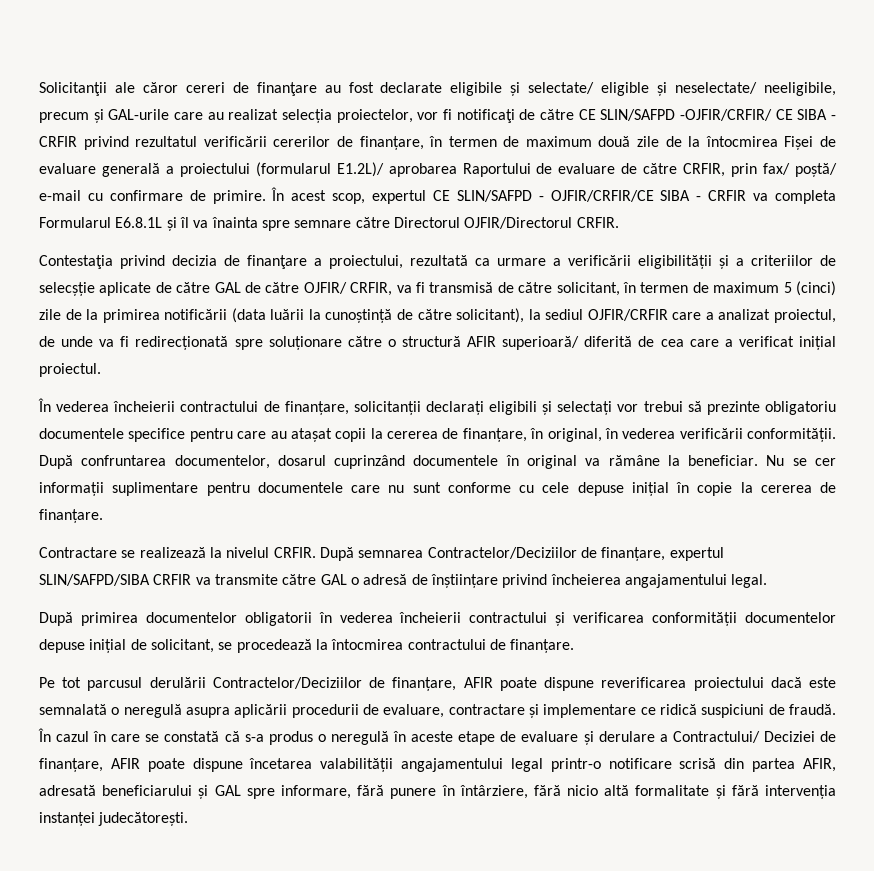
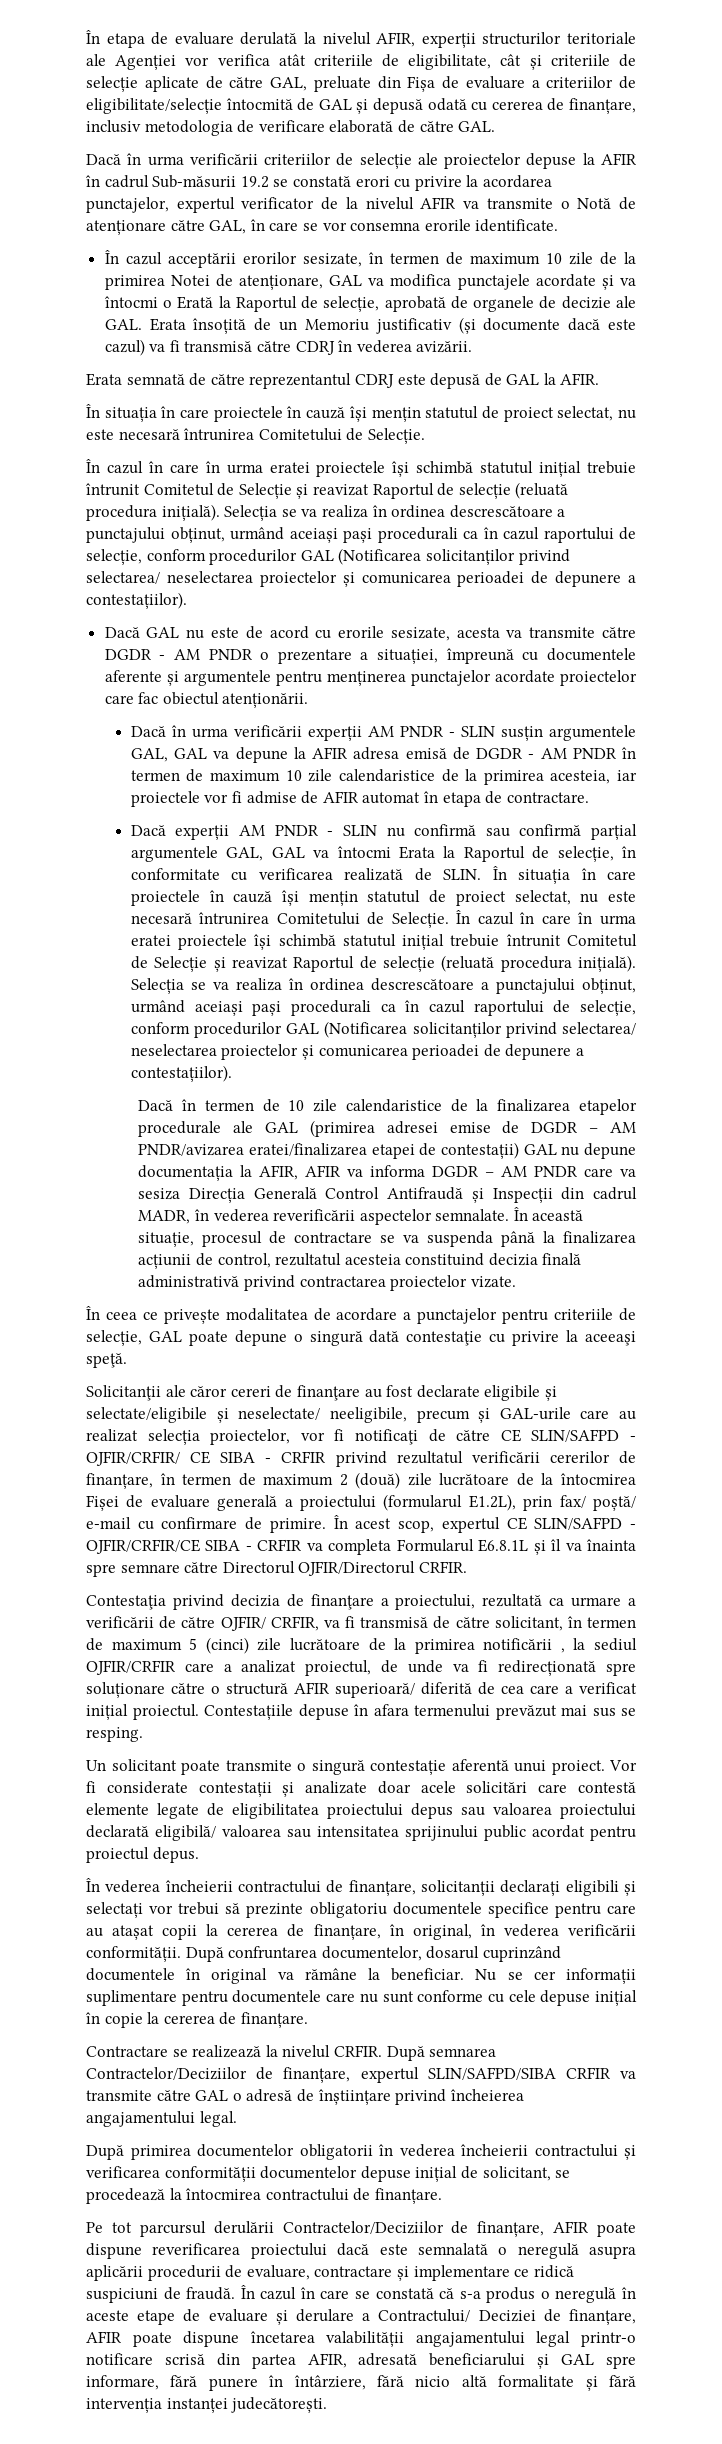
+ În etapa de evaluare derulată la nivelul AFIR, experții structurilor teritoriale ale Agenției vor verifica atât criteriile de eligibilitate, cât și criteriile de selecție aplicate de către GAL, preluate din Fișa de evaluare a criteriilor de eligibilitate/selecție întocmită de GAL și depusă odată cu cererea de finanțare, inclusiv metodologia de verificare elaborată de către GAL.
+ Dacă în urma verificării criteriilor de selecție ale proiectelor depuse la AFIR în cadrul Sub-măsurii 19.2 se constată erori cu privire la acordarea punctajelor, expertul verificator de la nivelul AFIR va transmite o Notă de atenționare către GAL, în care se vor consemna erorile identificate.
+ În cazul acceptării erorilor sesizate, în termen de maximum 10 zile de la primirea Notei de atenționare, GAL va modifica punctajele acordate și va întocmi o Erată la Raportul de selecție, aprobată de organele de decizie ale GAL. Erata însoțită de un Memoriu justificativ (și documente dacă este cazul) va fi transmisă către CDRJ în vederea avizării.
+ Erata semnată de către reprezentantul CDRJ este depusă de GAL la AFIR.
+ În situația în care proiectele în cauză își mențin statutul de proiect selectat, nu este necesară întrunirea Comitetului de Selecție.
+ În cazul în care în urma eratei proiectele își schimbă statutul inițial trebuie întrunit Comitetul de Selecție și reavizat Raportul de selecție (reluată procedura inițială). Selecția se va realiza în ordinea descrescătoare a punctajului obținut, urmând aceiași pași procedurali ca în cazul raportului de selecție, conform procedurilor GAL (Notificarea solicitanților privind selectarea/ neselectarea proiectelor și comunicarea perioadei de depunere a contestațiilor).
+ Dacă GAL nu este de acord cu erorile sesizate, acesta va transmite către DGDR - AM PNDR o prezentare a situației, împreună cu documentele aferente și argumentele pentru menținerea punctajelor acordate proiectelor care fac obiectul atenționării.
+ Dacă în urma verificării experții AM PNDR - SLIN susțin argumentele GAL, GAL va depune la AFIR adresa emisă de DGDR - AM PNDR în termen de maximum 10 zile calendaristice de la primirea acesteia, iar proiectele vor fi admise de AFIR automat în etapa de contractare.
+ Dacă experții AM PNDR - SLIN nu confirmă sau confirmă parțial argumentele GAL, GAL va întocmi Erata la Raportul de selecție, în conformitate cu verificarea realizată de SLIN. În situația în care proiectele în cauză își mențin statutul de proiect selectat, nu este necesară întrunirea Comitetului de Selecție. În cazul în care în urma eratei proiectele își schimbă statutul inițial trebuie întrunit Comitetul de Selecție și reavizat Raportul de selecție (reluată procedura inițială). Selecția se va realiza în ordinea descrescătoare a punctajului obținut, urmând aceiași pași procedurali ca în cazul raportului de selecție, conform procedurilor GAL (Notificarea solicitanților privind selectarea/ neselectarea proiectelor și comunicarea perioadei de depunere a contestațiilor).
+ Dacă în termen de 10 zile calendaristice de la finalizarea etapelor procedurale ale GAL (primirea adresei emise de DGDR – AM PNDR/avizarea eratei/finalizarea etapei de contestații) GAL nu depune documentația la AFIR, AFIR va informa DGDR – AM PNDR care va sesiza Direcția Generală Control Antifraudă și Inspecții din cadrul MADR, în vederea reverificării aspectelor semnalate. În această situație, procesul de contractare se va suspenda până la finalizarea acțiunii de control, rezultatul acesteia constituind decizia finală administrativă privind contractarea proiectelor vizate.
+ În ceea ce privește modalitatea de acordare a punctajelor pentru criteriile de selecție, GAL poate depune o singură dată contestaţie cu privire la aceeaşi speţă.
- Solicitanţii ale căror cereri de finanţare au fost declarate eligibile și selectate/ eligible și neselectate/ neeligibile, precum și GAL-urile care au realizat selecția proiectelor, vor fi notificaţi de către CE SLIN/SAFPD -OJFIR/CRFIR/ CE SIBA - CRFIR privind rezultatul verificării cererilor de finanțare, în termen de maximum două zile de la întocmirea Fișei de evaluare generală a proiectului (formularul E1.2L)/ aprobarea Raportului de evaluare de către CRFIR, prin fax/ poștă/ e-mail cu confirmare de primire.
+ Solicitanţii ale căror cereri de finanţare au fost declarate eligibile și selectate/eligibile și neselectate/ neeligibile, precum și GAL-urile care au realizat selecția proiectelor, vor fi notificaţi de către CE SLIN/SAFPD - OJFIR/CRFIR/ CE SIBA - CRFIR privind rezultatul verificării cererilor de finanțare, în termen de maximum 2 (două) zile lucrătoare de la întocmirea Fișei de evaluare generală a proiectului (formularul E1.2L), prin fax/ poștă/ e-mail cu confirmare de primire.
- Contestaţia privind decizia de finanţare a proiectului, rezultată ca urmare a verificării eligibilității și a criteriilor de selecșție aplicate de către GAL de către OJFIR/ CRFIR, va fi transmisă de către solicitant, în termen de maximum 5 (cinci) zile de la primirea notificării (data luării la cunoștință de către solicitant), la sediul OJFIR/CRFIR care a analizat proiectul, de unde va fi redirecționată spre soluționare către o structură AFIR superioară/ diferită de cea care a verificat inițial proiectul.
+ Contestaţia privind decizia de finanţare a proiectului, rezultată ca urmare a verificării de către OJFIR/ CRFIR, va fi transmisă de către solicitant, în termen de maximum 5 (cinci) zile lucrătoare de la primirea notificării , la sediul OJFIR/CRFIR care a analizat proiectul, de unde va fi redirecționată spre soluționare către o structură AFIR superioară/ diferită de cea care a verificat inițial proiectul. Contestațiile depuse în afara termenului prevăzut mai sus se resping.
+ Un solicitant poate transmite o singură contestație aferentă unui proiect. Vor fi considerate contestații și analizate doar acele solicitări care contestă elemente legate de eligibilitatea proiectului depus sau valoarea proiectului declarată eligibilă/ valoarea sau intensitatea sprijinului public acordat pentru proiectul depus.
- Pe tot parcusul derulării Contractelor/Deciziilor de finanțare, AFIR poate dispune reverificarea proiectului dacă este semnalată o neregulă asupra aplicării procedurii de evaluare, contractare și implementare ce ridică suspiciuni de fraudă.
+ Pe tot parcursul derulării Contractelor/Deciziilor de finanțare, AFIR poate dispune reverificarea proiectului dacă este semnalată o neregulă asupra aplicării procedurii de evaluare, contractare și implementare ce ridică suspiciuni de fraudă.

